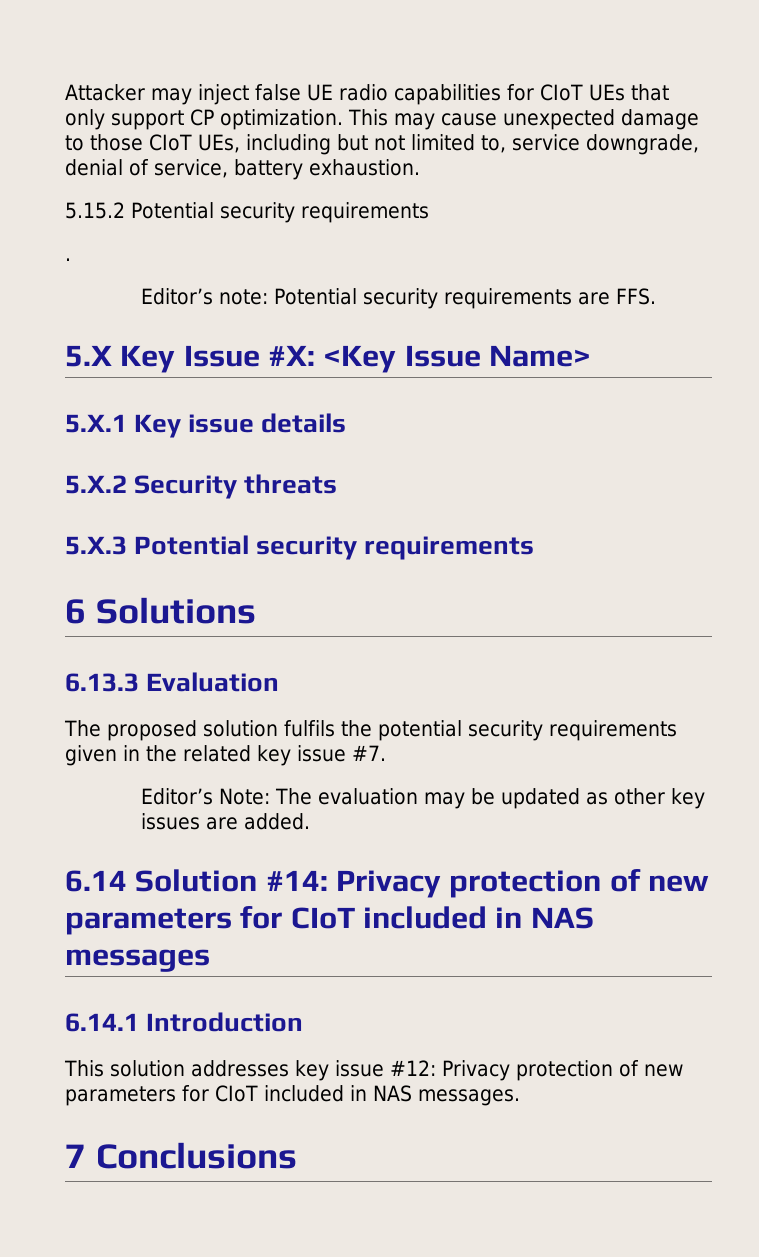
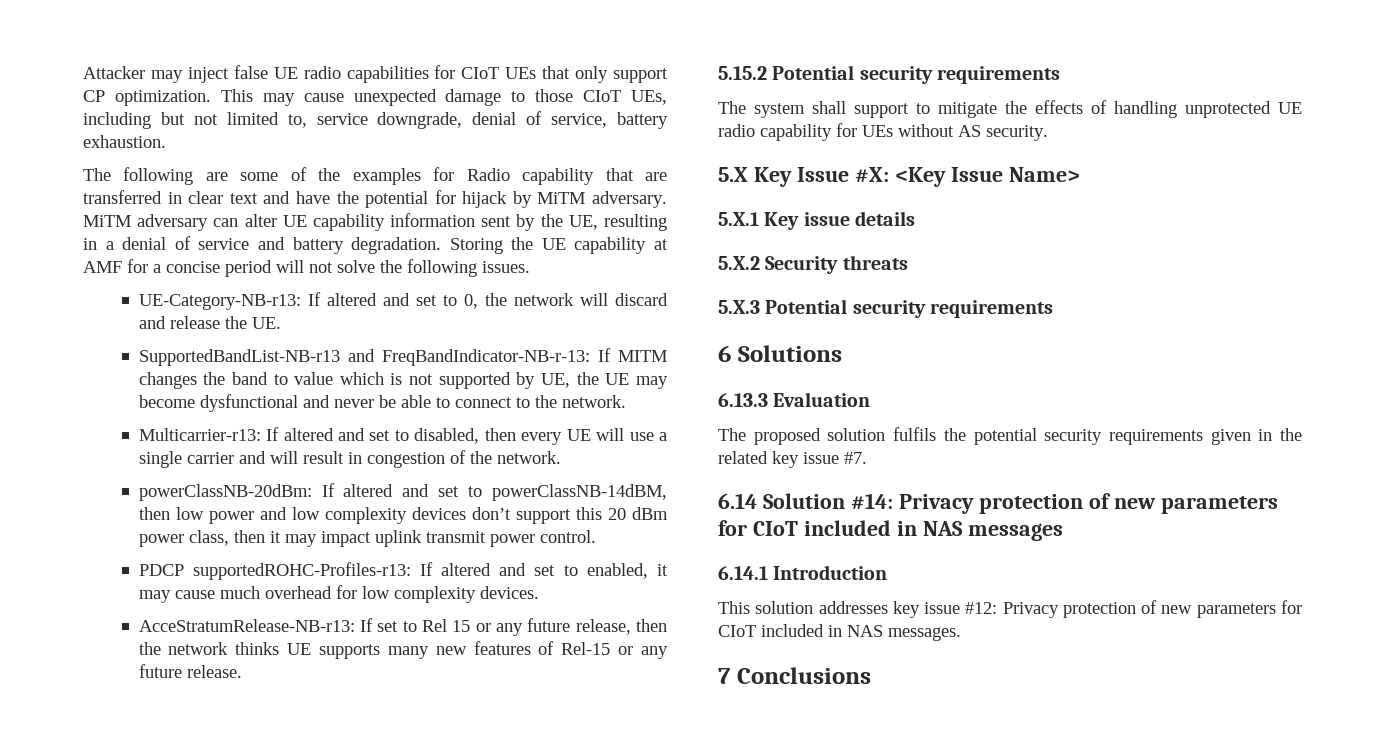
+ The following are some of the examples for Radio capability that are transferred in clear text and have the potential for hijack by MiTM adversary. MiTM adversary can alter UE capability information sent by the UE, resulting in a denial of service and battery degradation. Storing the UE capability at AMF for a concise period will not solve the following issues.
+ UE-Category-NB-r13: If altered and set to 0, the network will discard and release the UE.
+ SupportedBandList-NB-r13 and FreqBandIndicator-NB-r-13: If MITM changes the band to value which is not supported by UE, the UE may become dysfunctional and never be able to connect to the network.
+ Multicarrier-r13: If altered and set to disabled, then every UE will use a single carrier and will result in congestion of the network.
+ powerClassNB-20dBm: If altered and set to powerClassNB-14dBM, then low power and low complexity devices don’t support this 20 dBm power class, then it may impact uplink transmit power control.
+ PDCP supportedROHC-Profiles-r13: If altered and set to enabled, it may cause much overhead for low complexity devices.
+ AcceStratumRelease-NB-r13: If set to Rel 15 or any future release, then the network thinks UE supports many new features of Rel-15 or any future release.
  5.15.2 Potential security requirements
- .
- Editor’s note: Potential security requirements are FFS.
+ The system shall support to mitigate the effects of handling unprotected UE radio capability for UEs without AS security.
- Editor’s Note: The evaluation may be updated as other key issues are added.

